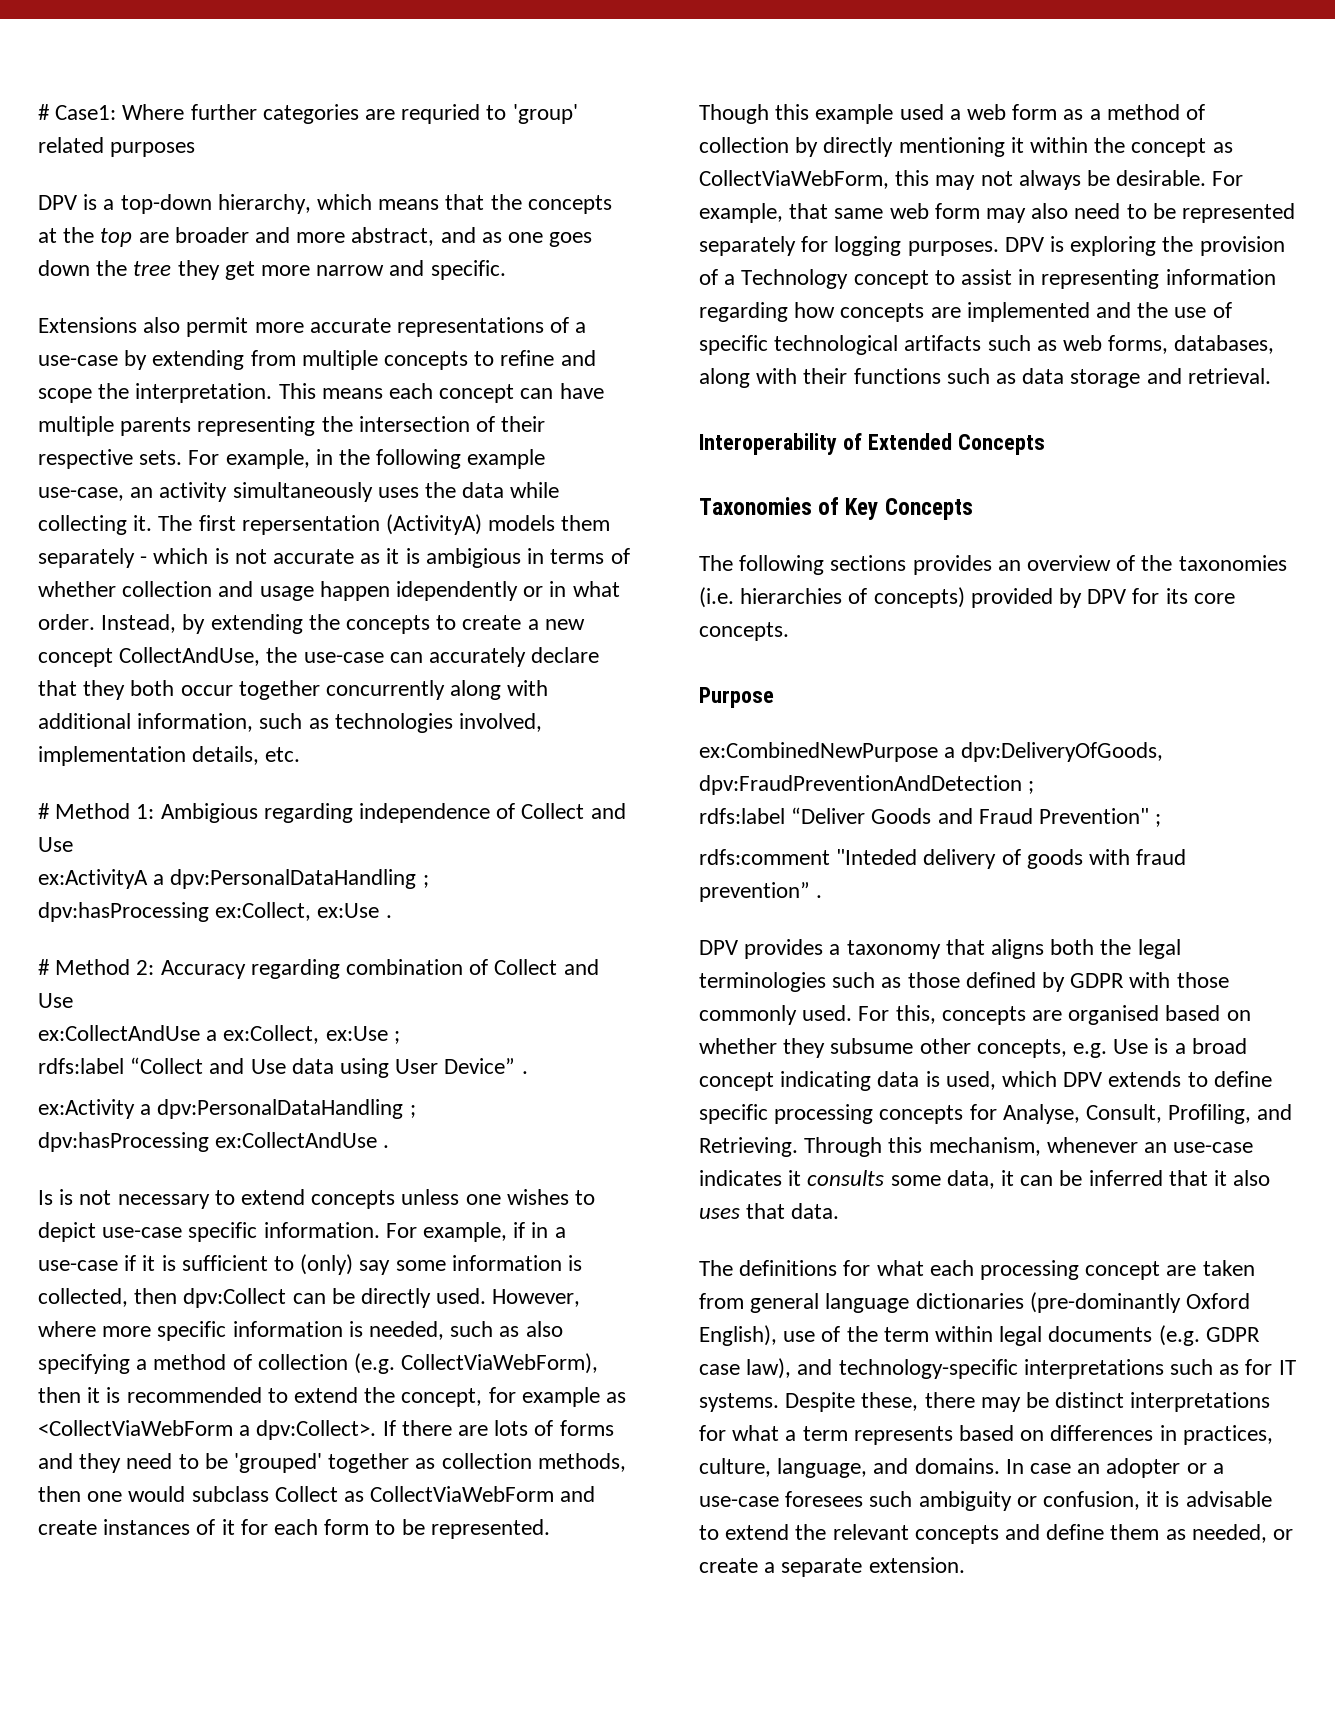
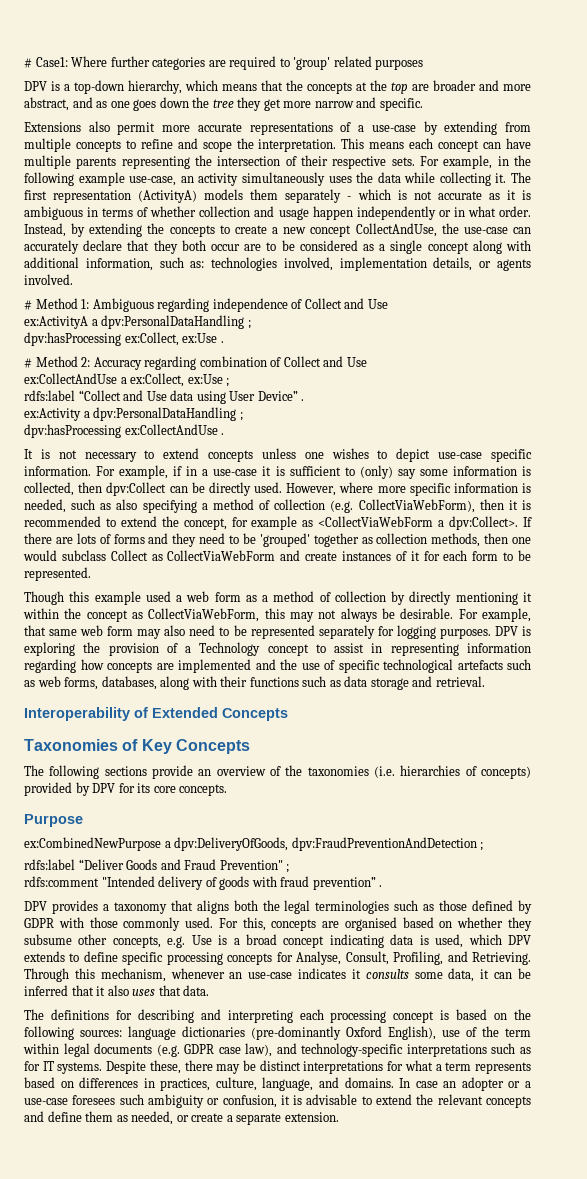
- # Case1: Where further categories are requried to 'group' related purposes
+ # Case1: Where further categories are required to 'group' related purposes
- The first repersentation (ActivityA) models them separately - which is not accurate as it is ambigious in terms of whether collection and usage happen idependently or in what order.
+ The first representation (ActivityA) models them separately - which is not accurate as it is ambiguous in terms of whether collection and usage happen independently or in what order.
- Instead, by extending the concepts to create a new concept CollectAndUse, the use-case can accurately declare that they both occur together concurrently along with additional information, such as technologies involved, implementation details, etc.
+ Instead, by extending the concepts to create a new concept CollectAndUse, the use-case can accurately declare that they both occur are to be considered as a single concept along with additional information, such as: technologies involved, implementation details, or agents involved.
- # Method 1: Ambigious regarding independence of Collect and Use
+ # Method 1: Ambiguous regarding independence of Collect and Use
- Is is not necessary to extend concepts unless one wishes to depict use-case specific information.
+ It is not necessary to extend concepts unless one wishes to depict use-case specific information.
- For example, if in a use-case if it is sufficient to (only) say some information is collected, then dpv:Collect can be directly used.
+ For example, if in a use-case it is sufficient to (only) say some information is collected, then dpv:Collect can be directly used.
- DPV is exploring the provision of a Technology concept to assist in representing information regarding how concepts are implemented and the use of specific technological artifacts such as web forms, databases, along with their functions such as data storage and retrieval.
+ DPV is exploring the provision of a Technology concept to assist in representing information regarding how concepts are implemented and the use of specific technological artefacts such as web forms, databases, along with their functions such as data storage and retrieval.
- The following sections provides an overview of the taxonomies (i.e. hierarchies of concepts) provided by DPV for its core concepts.
+ The following sections provide an overview of the taxonomies (i.e. hierarchies of concepts) provided by DPV for its core concepts.
- rdfs:comment "Inteded delivery of goods with fraud prevention” .
+ rdfs:comment "Intended delivery of goods with fraud prevention” .
- The definitions for what each processing concept are taken from general language dictionaries (pre-dominantly Oxford English), use of the term within legal documents (e.g. GDPR case law), and technology-specific interpretations such as for IT systems.
+ The definitions for describing and interpreting each processing concept is based on the following sources: language dictionaries (pre-dominantly Oxford English), use of the term within legal documents (e.g. GDPR case law), and technology-specific interpretations such as for IT systems.

